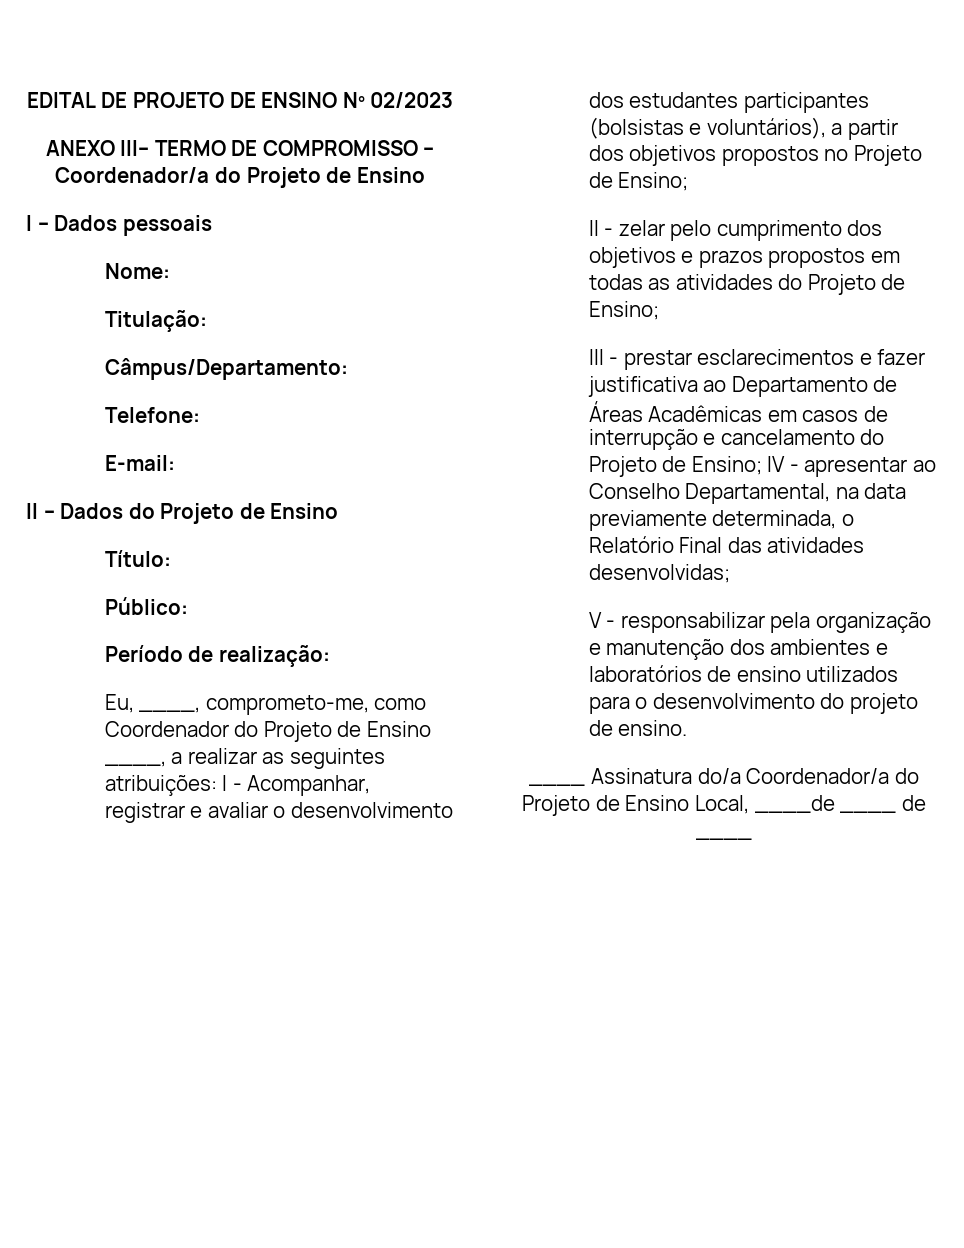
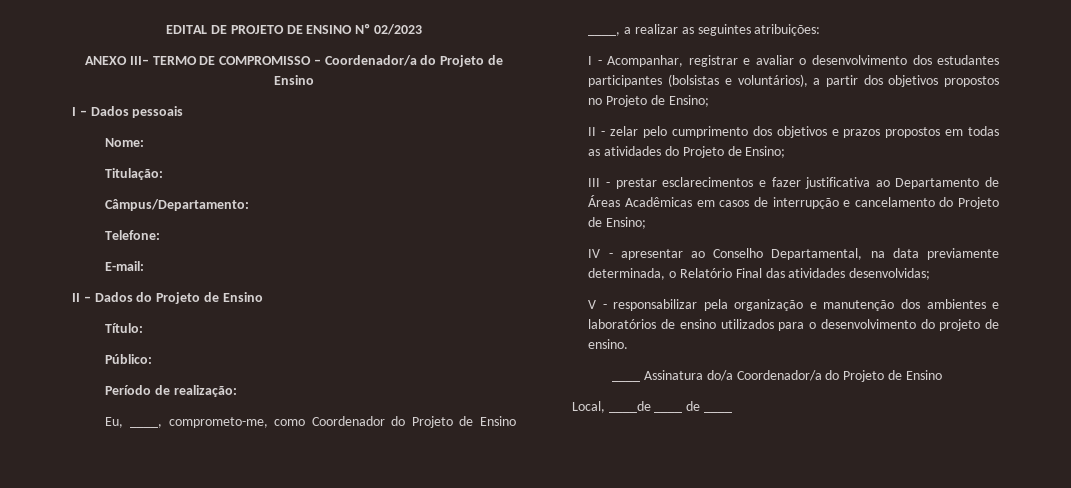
- Eu, ____, comprometo-me, como Coordenador do Projeto de Ensino ____, a realizar as seguintes atribuições: I - Acompanhar, registrar e avaliar o desenvolvimento dos estudantes participantes (bolsistas e voluntários), a partir dos objetivos propostos no Projeto de Ensino;
+ Eu, ____, comprometo-me, como Coordenador do Projeto de Ensino ____, a realizar as seguintes atribuições:
+ I - Acompanhar, registrar e avaliar o desenvolvimento dos estudantes participantes (bolsistas e voluntários), a partir dos objetivos propostos no Projeto de Ensino;
- III - prestar esclarecimentos e fazer justificativa ao Departamento de Áreas Acadêmicas em casos de interrupção e cancelamento do Projeto de Ensino; IV - apresentar ao Conselho Departamental, na data previamente determinada, o Relatório Final das atividades desenvolvidas;
+ III - prestar esclarecimentos e fazer justificativa ao Departamento de Áreas Acadêmicas em casos de interrupção e cancelamento do Projeto de Ensino;
+ IV - apresentar ao Conselho Departamental, na data previamente determinada, o Relatório Final das atividades desenvolvidas;
- ____ Assinatura do/a Coordenador/a do Projeto de Ensino Local, ____de ____ de ____
+ ____ Assinatura do/a Coordenador/a do Projeto de Ensino
+ Local, ____de ____ de ____

